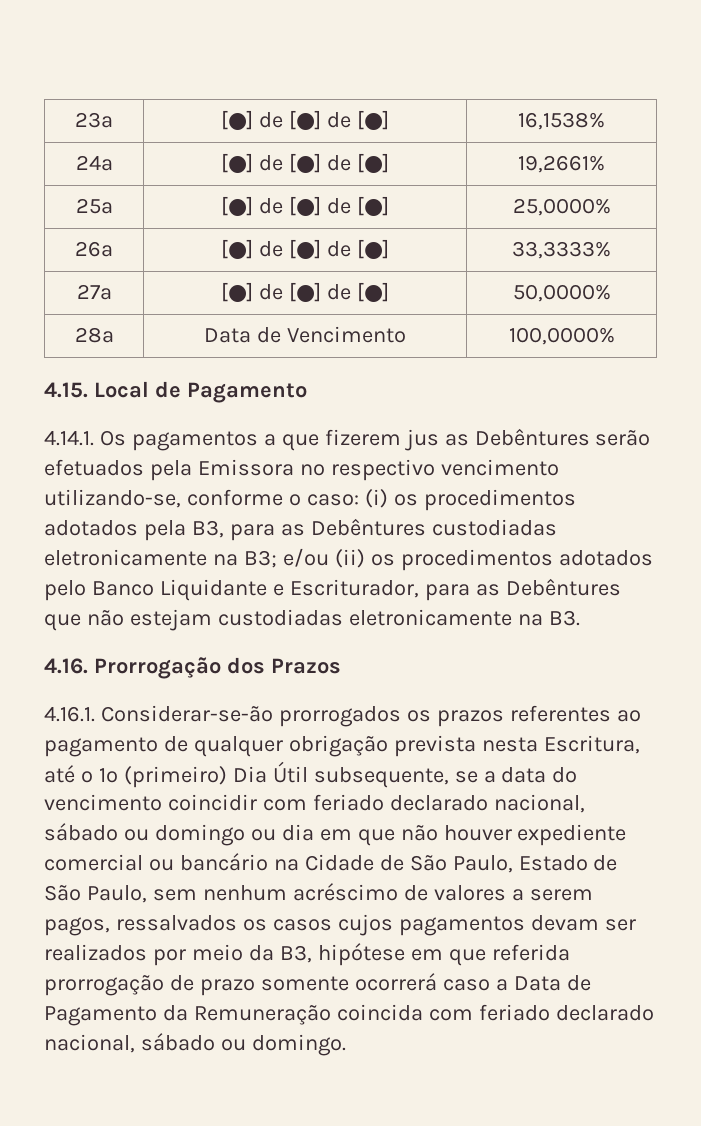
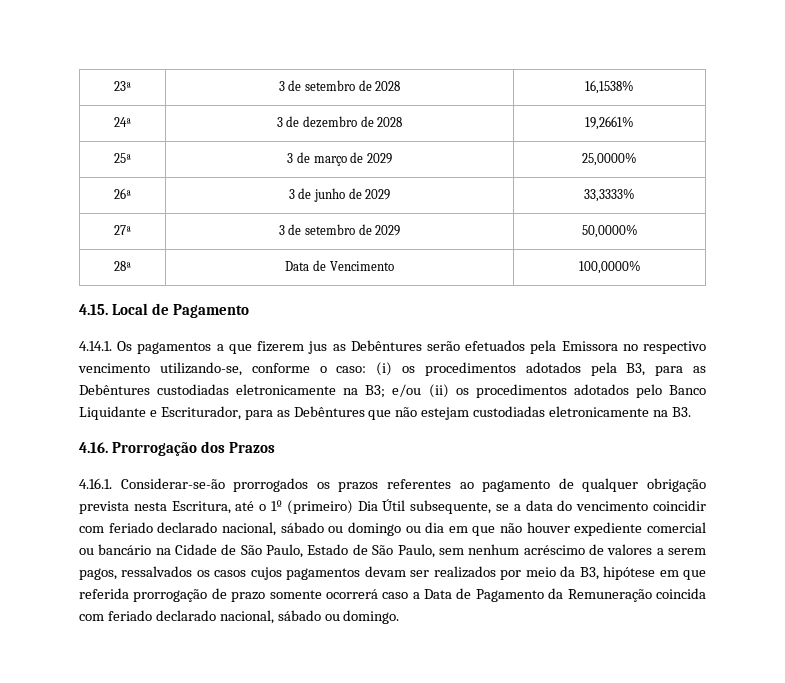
- 23ª | [●] de [●] de [●] | 16,1538%
- 24ª | [●] de [●] de [●] | 19,2661%
- 25ª | [●] de [●] de [●] | 25,0000%
- 26ª | [●] de [●] de [●] | 33,3333%
- 27ª | [●] de [●] de [●] | 50,0000%
+ 23ª | 3 de setembro de 2028 | 16,1538%
+ 24ª | 3 de dezembro de 2028 | 19,2661%
+ 25ª | 3 de março de 2029 | 25,0000%
+ 26ª | 3 de junho de 2029 | 33,3333%
+ 27ª | 3 de setembro de 2029 | 50,0000%

